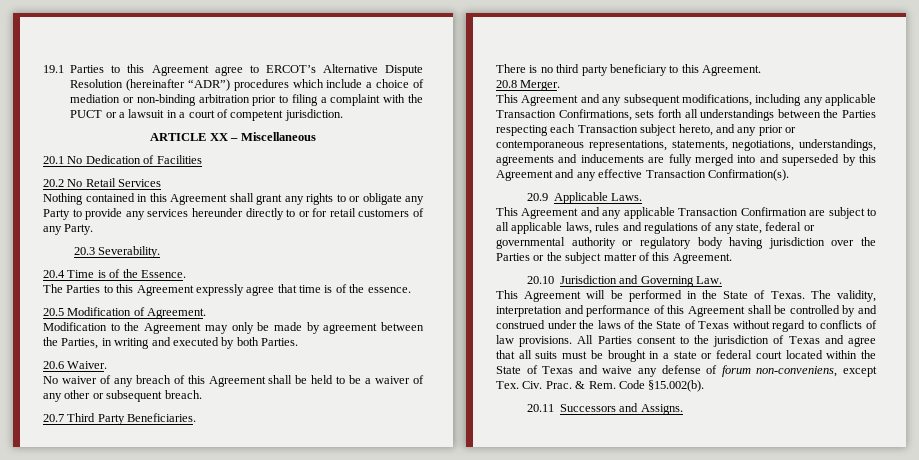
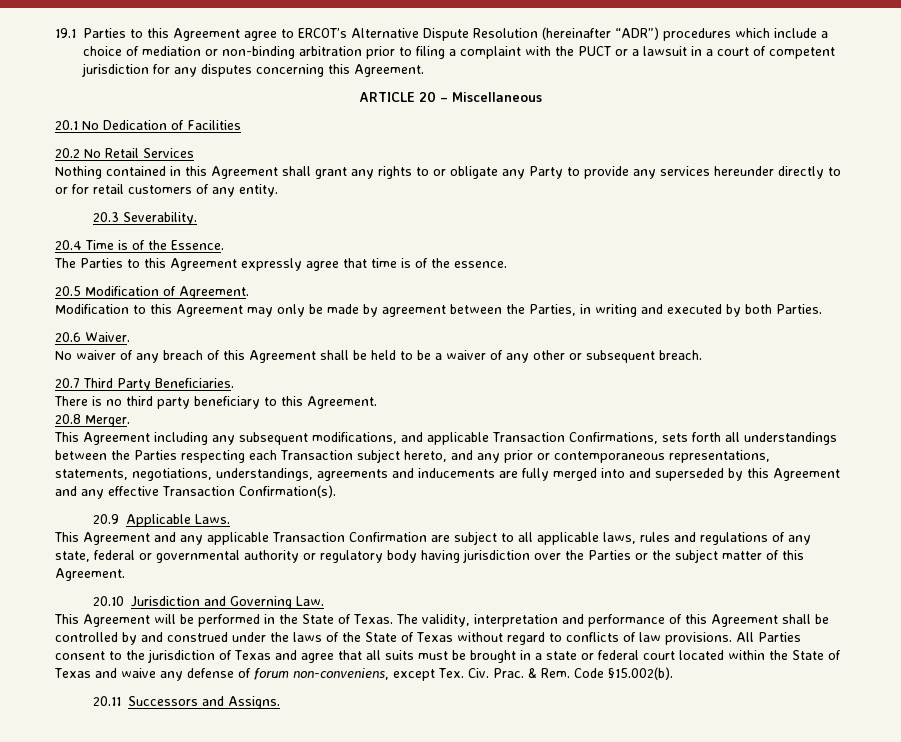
- 19.1 Parties to this Agreement agree to ERCOT’s Alternative Dispute Resolution (hereinafter “ADR”) procedures which include a choice of mediation or non-binding arbitration prior to filing a complaint with the PUCT or a lawsuit in a court of competent jurisdiction.
+ 19.1 Parties to this Agreement agree to ERCOT’s Alternative Dispute Resolution (hereinafter “ADR”) procedures which include a choice of mediation or non-binding arbitration prior to filing a complaint with the PUCT or a lawsuit in a court of competent jurisdiction for any disputes concerning this Agreement.
- ARTICLE XX – Miscellaneous
+ ARTICLE 20 – Miscellaneous
- Nothing contained in this Agreement shall grant any rights to or obligate any Party to provide any services hereunder directly to or for retail customers of any Party.
+ Nothing contained in this Agreement shall grant any rights to or obligate any Party to provide any services hereunder directly to or for retail customers of any entity.
- Modification to the Agreement may only be made by agreement between the Parties, in writing and executed by both Parties.
+ Modification to this Agreement may only be made by agreement between the Parties, in writing and executed by both Parties.
- This Agreement and any subsequent modifications, including any applicable Transaction Confirmations, sets forth all understandings between the Parties respecting each Transaction subject hereto, and any prior or contemporaneous representations, statements, negotiations, understandings, agreements and inducements are fully merged into and superseded by this Agreement and any effective Transaction Confirmation(s).
+ This Agreement including any subsequent modifications, and applicable Transaction Confirmations, sets forth all understandings between the Parties respecting each Transaction subject hereto, and any prior or contemporaneous representations, statements, negotiations, understandings, agreements and inducements are fully merged into and superseded by this Agreement and any effective Transaction Confirmation(s).

